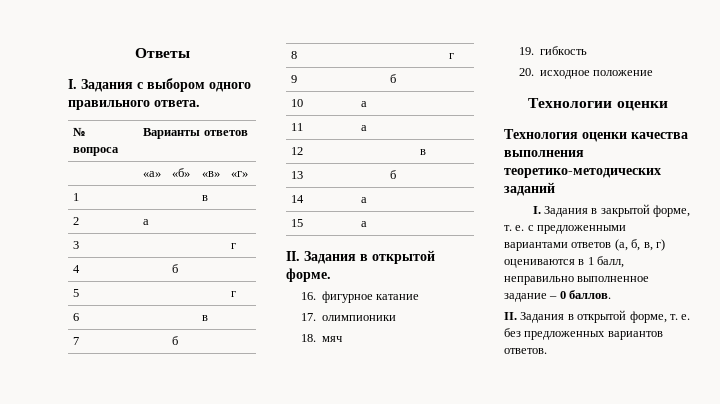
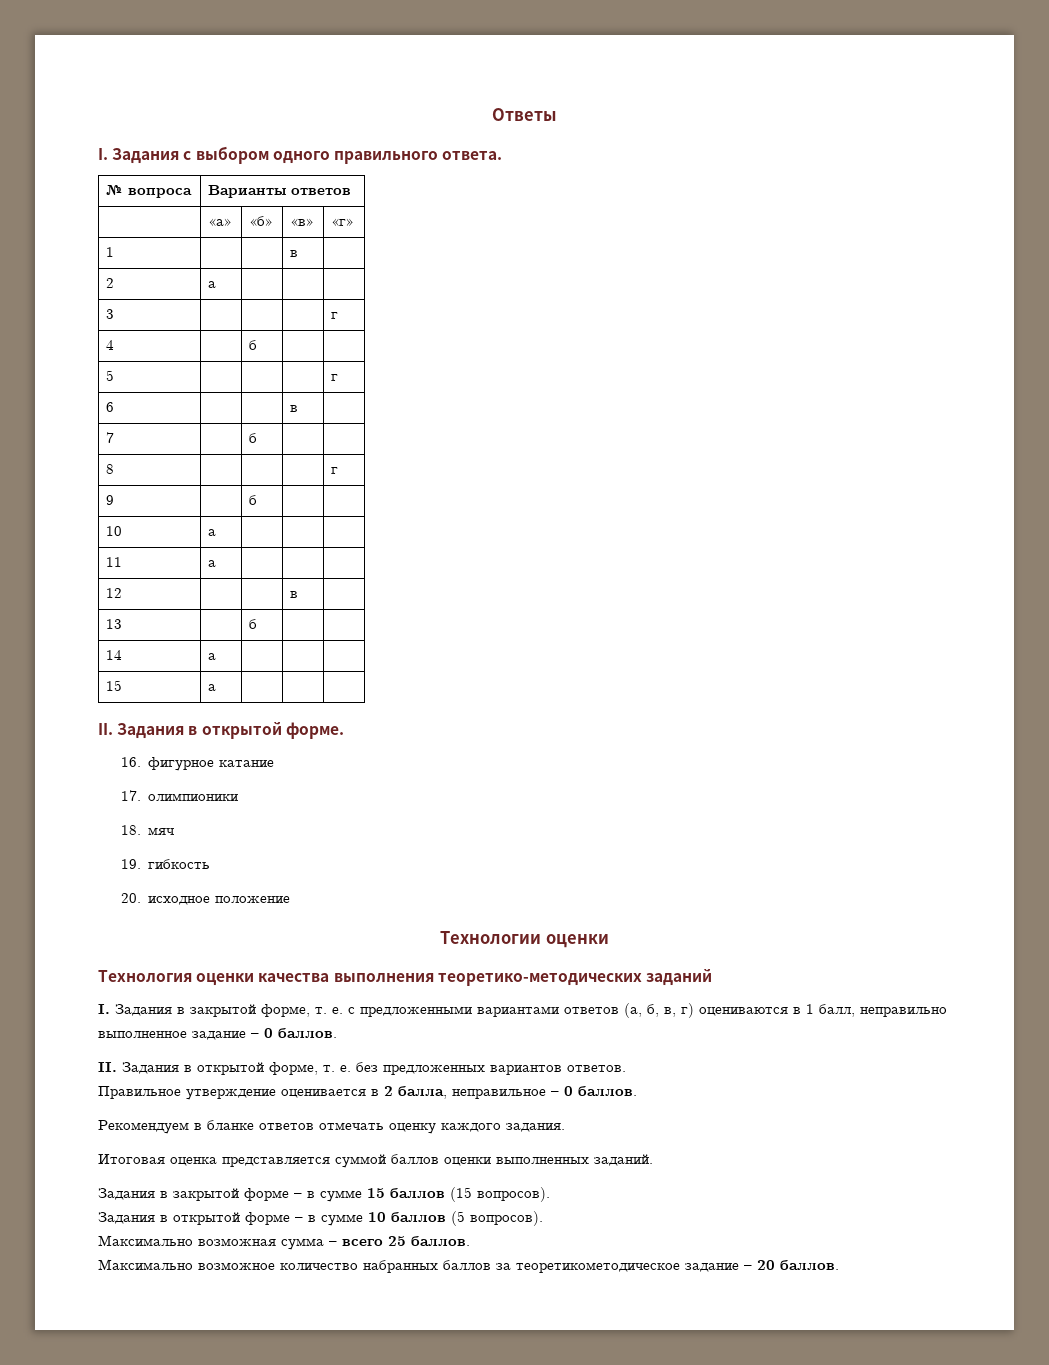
+ Правильное утверждение оценивается в 2 балла, неправильное – 0 баллов.
+ Рекомендуем в бланке ответов отмечать оценку каждого задания.
+ Итоговая оценка представляется суммой баллов оценки выполненных заданий.
+ Задания в закрытой форме – в сумме 15 баллов (15 вопросов).
+ Задания в открытой форме – в сумме 10 баллов (5 вопросов).
+ Максимально возможная сумма – всего 25 баллов.
+ Максимально возможное количество набранных баллов за теоретикометодическое задание – 20 баллов.

